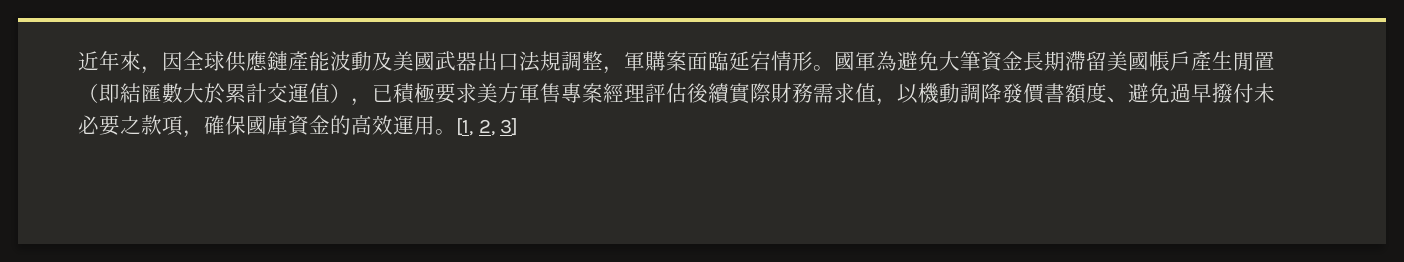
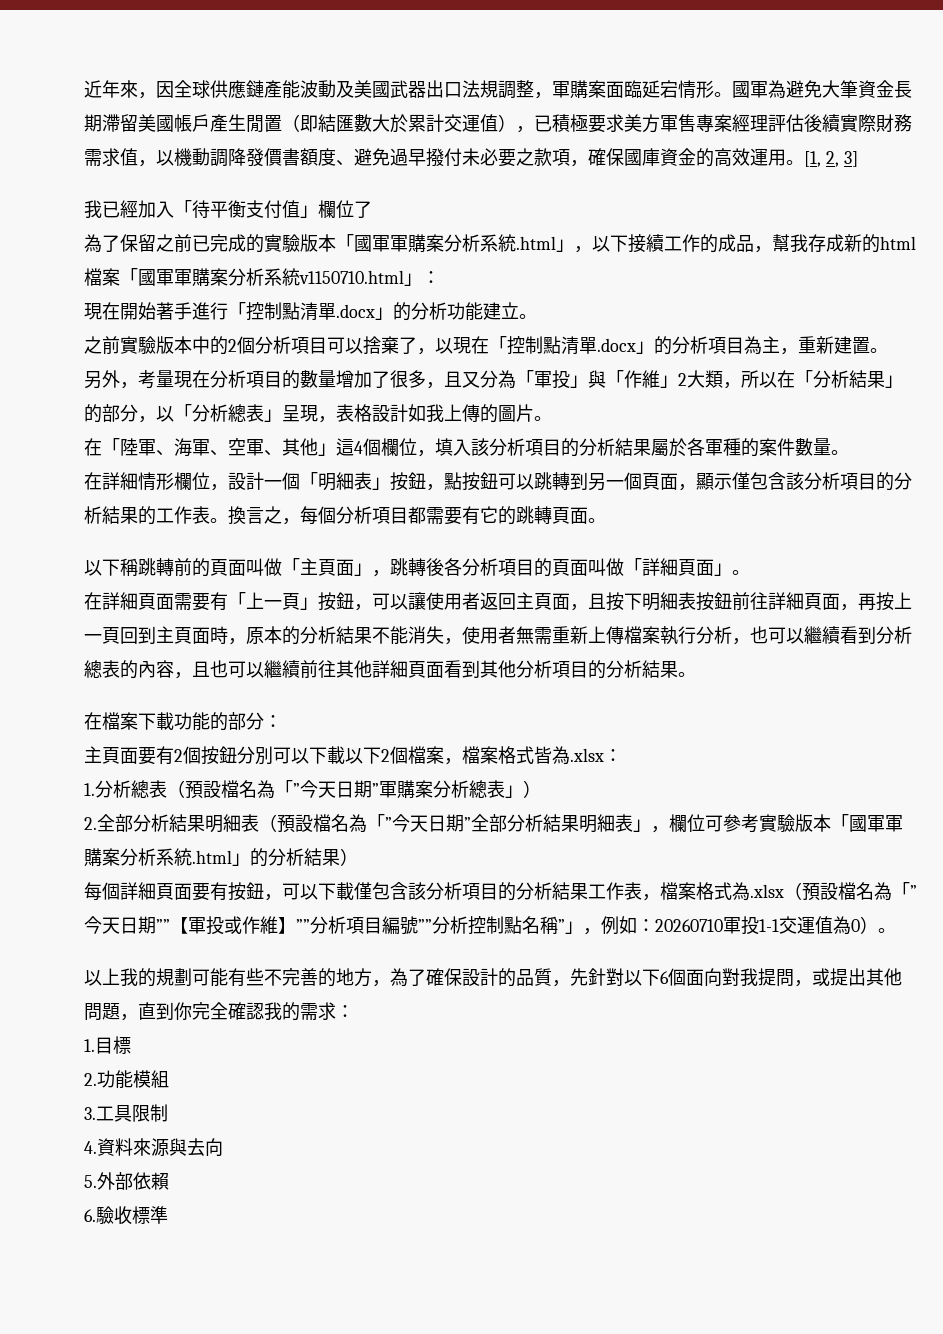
+ 我已經加入「待平衡支付值」欄位了
+ 為了保留之前已完成的實驗版本「國軍軍購案分析系統.html」，以下接續工作的成品，幫我存成新的html檔案「國軍軍購案分析系統v1150710.html」：
+ 現在開始著手進行「控制點清單.docx」的分析功能建立。
+ 之前實驗版本中的2個分析項目可以捨棄了，以現在「控制點清單.docx」的分析項目為主，重新建置。
+ 另外，考量現在分析項目的數量增加了很多，且又分為「軍投」與「作維」2大類，所以在「分析結果」的部分，以「分析總表」呈現，表格設計如我上傳的圖片。
+ 在「陸軍、海軍、空軍、其他」這4個欄位，填入該分析項目的分析結果屬於各軍種的案件數量。
+ 在詳細情形欄位，設計一個「明細表」按鈕，點按鈕可以跳轉到另一個頁面，顯示僅包含該分析項目的分析結果的工作表。換言之，每個分析項目都需要有它的跳轉頁面。
+ 以下稱跳轉前的頁面叫做「主頁面」，跳轉後各分析項目的頁面叫做「詳細頁面」。
+ 在詳細頁面需要有「上一頁」按鈕，可以讓使用者返回主頁面，且按下明細表按鈕前往詳細頁面，再按上一頁回到主頁面時，原本的分析結果不能消失，使用者無需重新上傳檔案執行分析，也可以繼續看到分析總表的內容，且也可以繼續前往其他詳細頁面看到其他分析項目的分析結果。
+ 在檔案下載功能的部分：
+ 主頁面要有2個按鈕分別可以下載以下2個檔案，檔案格式皆為.xlsx：
+ 1.分析總表（預設檔名為「”今天日期”軍購案分析總表」）
+ 2.全部分析結果明細表（預設檔名為「”今天日期”全部分析結果明細表」，欄位可參考實驗版本「國軍軍購案分析系統.html」的分析結果）
+ 每個詳細頁面要有按鈕，可以下載僅包含該分析項目的分析結果工作表，檔案格式為.xlsx（預設檔名為「”今天日期””【軍投或作維】””分析項目編號””分析控制點名稱”」，例如：20260710軍投1-1交運值為0）。
+ 以上我的規劃可能有些不完善的地方，為了確保設計的品質，先針對以下6個面向對我提問，或提出其他問題，直到你完全確認我的需求：
+ 1.目標
+ 2.功能模組
+ 3.工具限制
+ 4.資料來源與去向
+ 5.外部依賴
+ 6.驗收標準

